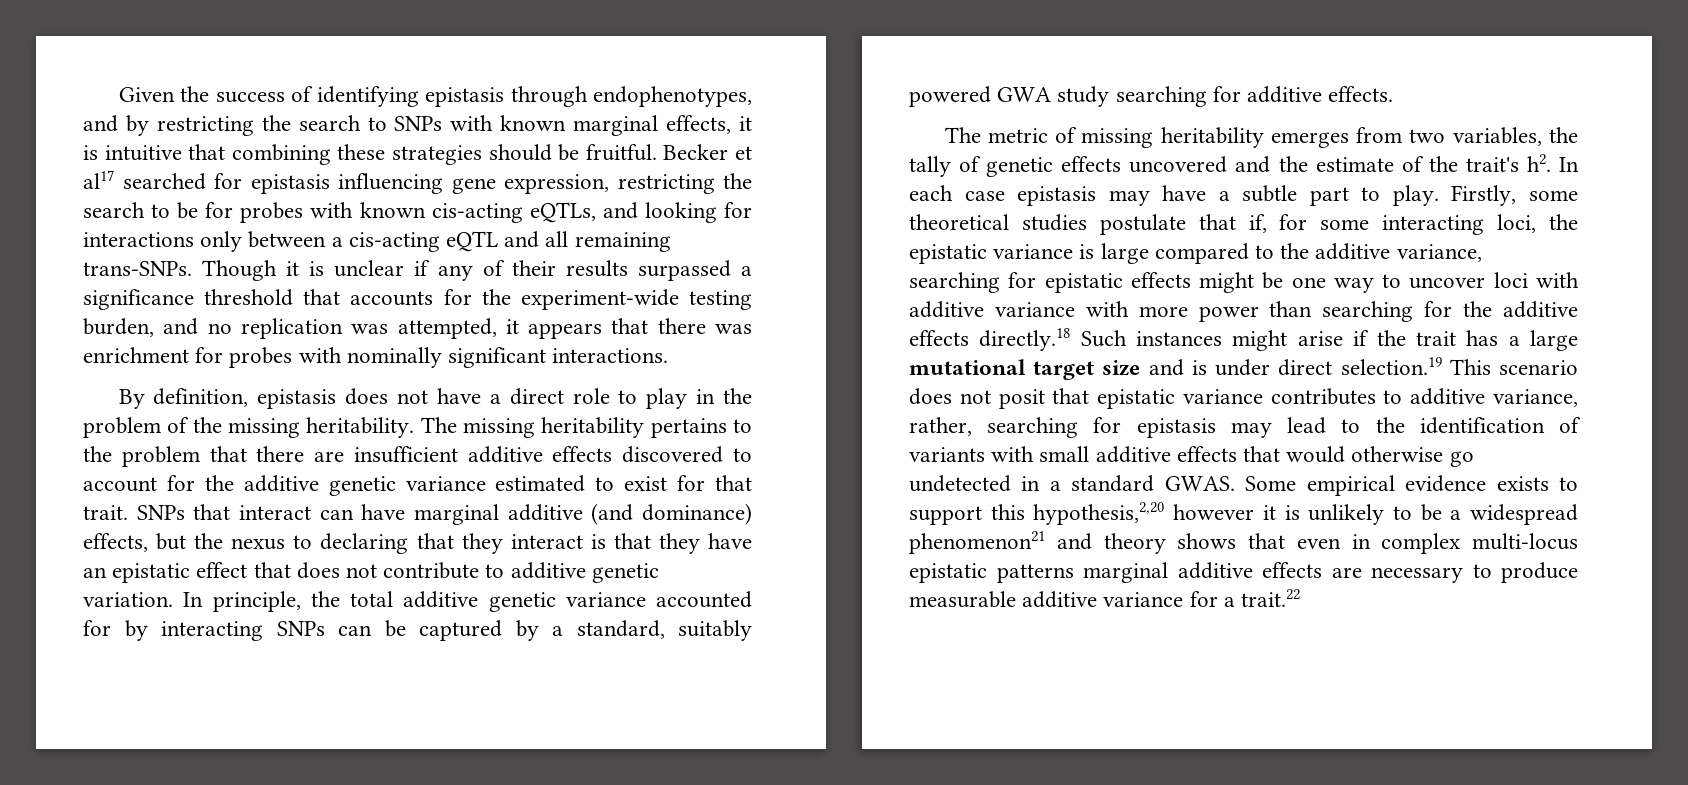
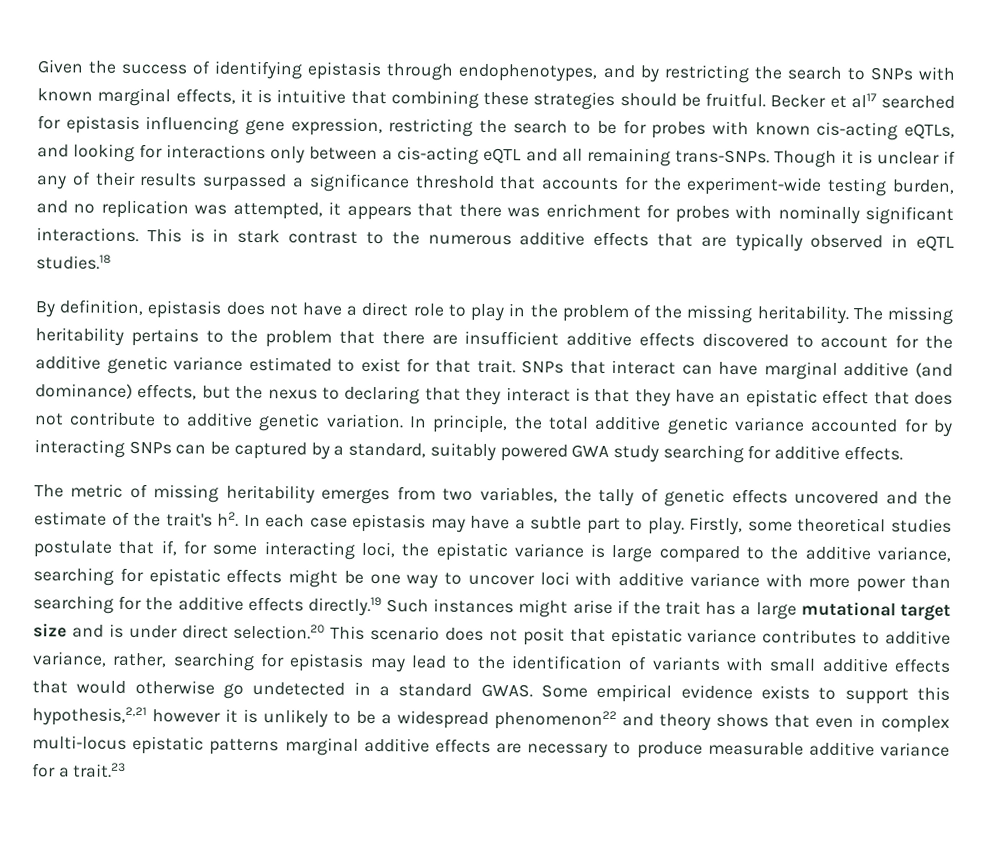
+ This is in stark contrast to the numerous additive effects that are typically observed in eQTL studies.18
- Firstly, some theoretical studies postulate that if, for some interacting loci, the epistatic variance is large compared to the additive variance, searching for epistatic effects might be one way to uncover loci with additive variance with more power than searching for the additive effects directly.18 Such instances might arise if the trait has a large mutational target size and is under direct selection.19 This scenario does not posit that epistatic variance contributes to additive variance, rather, searching for epistasis may lead to the identification of variants with small additive effects that would otherwise go undetected in a standard GWAS.
+ Firstly, some theoretical studies postulate that if, for some interacting loci, the epistatic variance is large compared to the additive variance, searching for epistatic effects might be one way to uncover loci with additive variance with more power than searching for the additive effects directly.19 Such instances might arise if the trait has a large mutational target size and is under direct selection.20 This scenario does not posit that epistatic variance contributes to additive variance, rather, searching for epistasis may lead to the identification of variants with small additive effects that would otherwise go undetected in a standard GWAS.
- Some empirical evidence exists to support this hypothesis,2,20 however it is unlikely to be a widespread phenomenon21 and theory shows that even in complex multi-locus epistatic patterns marginal additive effects are necessary to produce measurable additive variance for a trait.22
+ Some empirical evidence exists to support this hypothesis,2,21 however it is unlikely to be a widespread phenomenon22 and theory shows that even in complex multi-locus epistatic patterns marginal additive effects are necessary to produce measurable additive variance for a trait.23

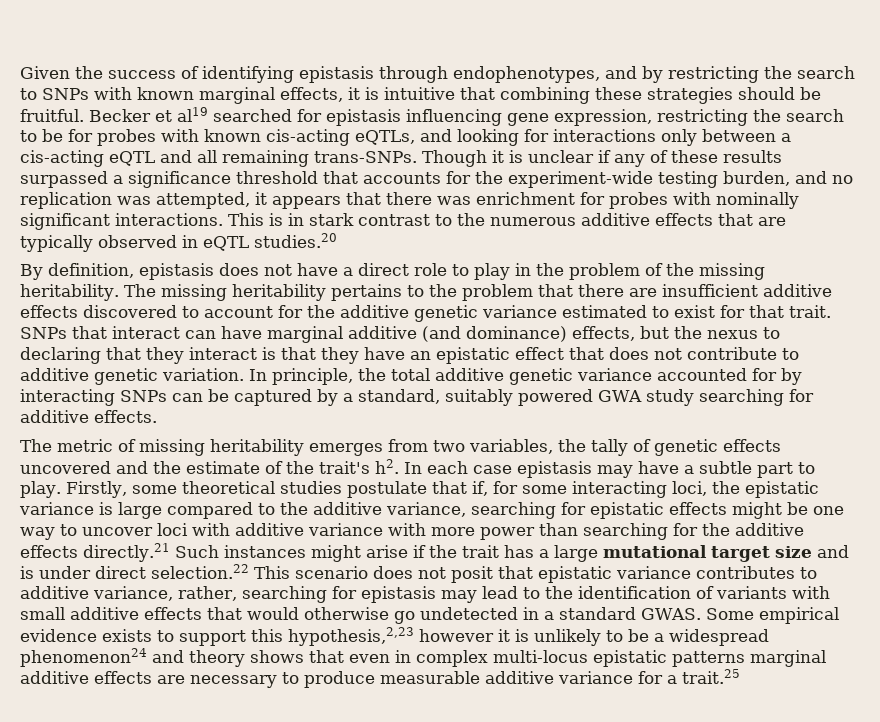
- Becker et al17 searched for epistasis influencing gene expression, restricting the search to be for probes with known cis-acting eQTLs, and looking for interactions only between a cis-acting eQTL and all remaining trans-SNPs.
+ Becker et al19 searched for epistasis influencing gene expression, restricting the search to be for probes with known cis-acting eQTLs, and looking for interactions only between a cis-acting eQTL and all remaining trans-SNPs.
- Though it is unclear if any of their results surpassed a significance threshold that accounts for the experiment-wide testing burden, and no replication was attempted, it appears that there was enrichment for probes with nominally significant interactions.
+ Though it is unclear if any of these results surpassed a significance threshold that accounts for the experiment-wide testing burden, and no replication was attempted, it appears that there was enrichment for probes with nominally significant interactions.
- This is in stark contrast to the numerous additive effects that are typically observed in eQTL studies.18
+ This is in stark contrast to the numerous additive effects that are typically observed in eQTL studies.20
- Firstly, some theoretical studies postulate that if, for some interacting loci, the epistatic variance is large compared to the additive variance, searching for epistatic effects might be one way to uncover loci with additive variance with more power than searching for the additive effects directly.19 Such instances might arise if the trait has a large mutational target size and is under direct selection.20 This scenario does not posit that epistatic variance contributes to additive variance, rather, searching for epistasis may lead to the identification of variants with small additive effects that would otherwise go undetected in a standard GWAS.
+ Firstly, some theoretical studies postulate that if, for some interacting loci, the epistatic variance is large compared to the additive variance, searching for epistatic effects might be one way to uncover loci with additive variance with more power than searching for the additive effects directly.21 Such instances might arise if the trait has a large mutational target size and is under direct selection.22 This scenario does not posit that epistatic variance contributes to additive variance, rather, searching for epistasis may lead to the identification of variants with small additive effects that would otherwise go undetected in a standard GWAS.
- Some empirical evidence exists to support this hypothesis,2,21 however it is unlikely to be a widespread phenomenon22 and theory shows that even in complex multi-locus epistatic patterns marginal additive effects are necessary to produce measurable additive variance for a trait.23
+ Some empirical evidence exists to support this hypothesis,2,23 however it is unlikely to be a widespread phenomenon24 and theory shows that even in complex multi-locus epistatic patterns marginal additive effects are necessary to produce measurable additive variance for a trait.25

